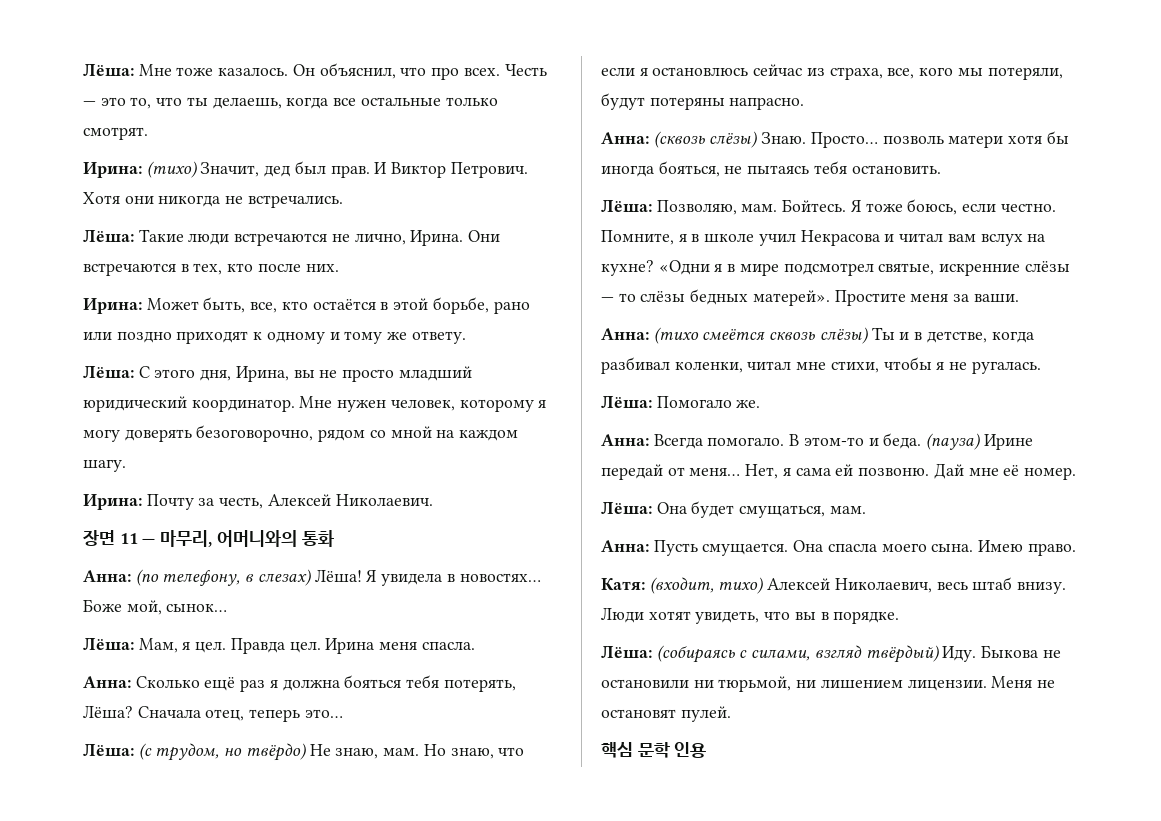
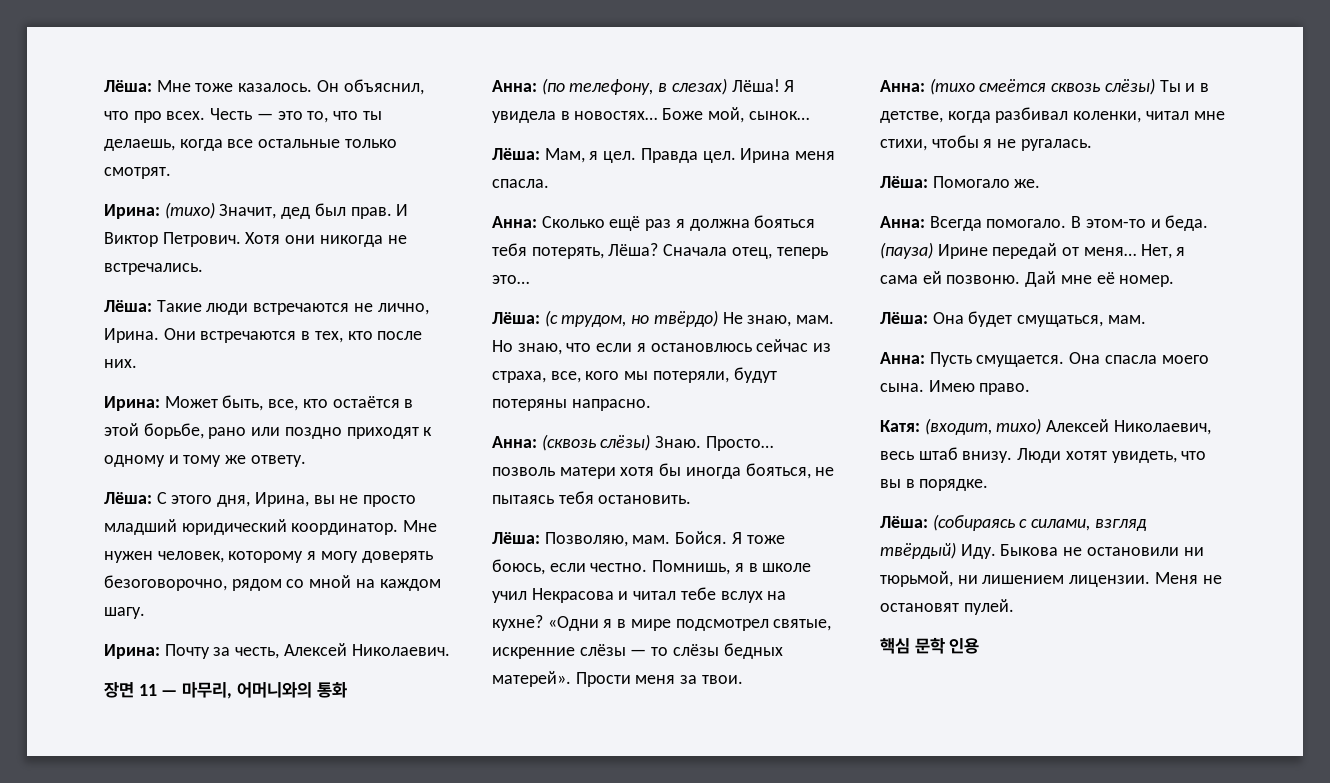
- Бойтесь.
+ Бойся.
- Помните, я в школе учил Некрасова и читал вам вслух на кухне?
+ Помнишь, я в школе учил Некрасова и читал тебе вслух на кухне?
- Простите меня за ваши.
+ Прости меня за твои.

